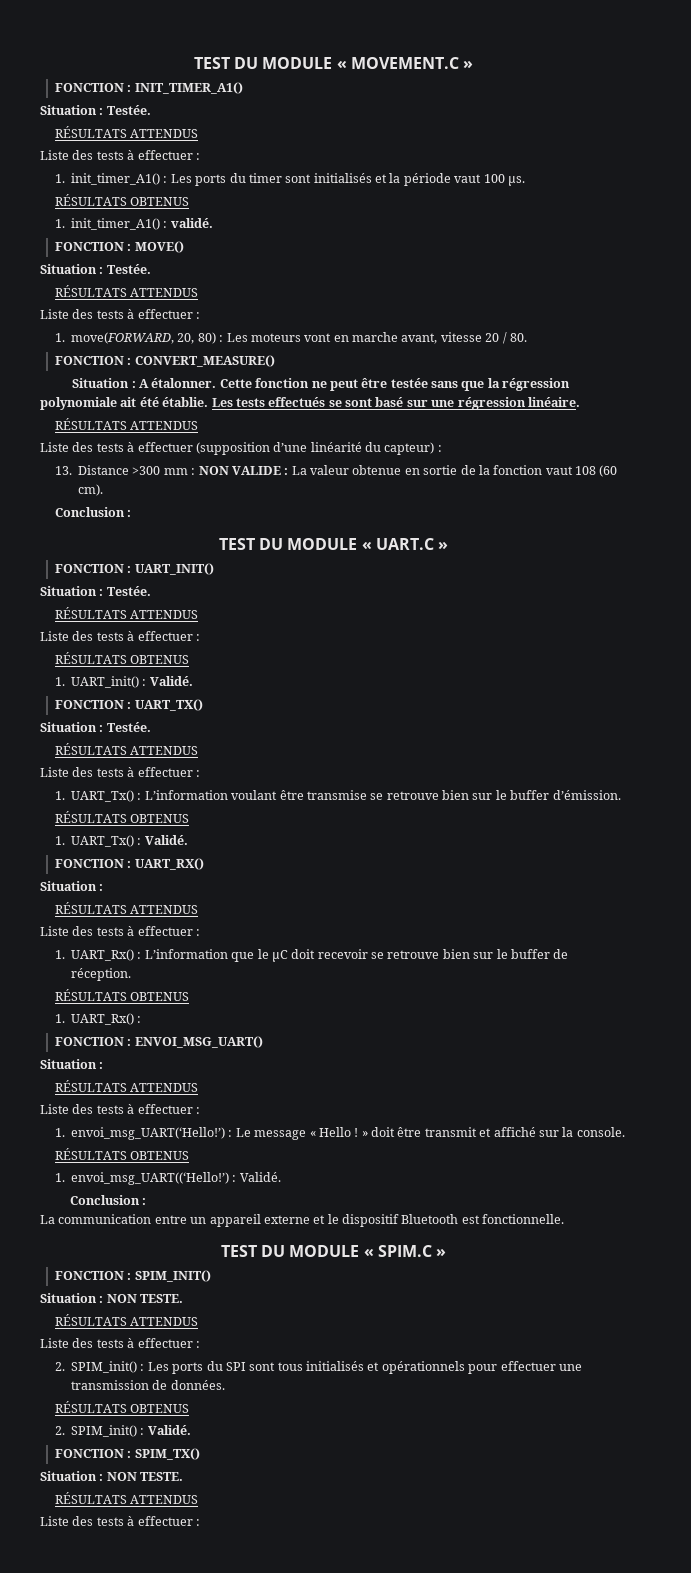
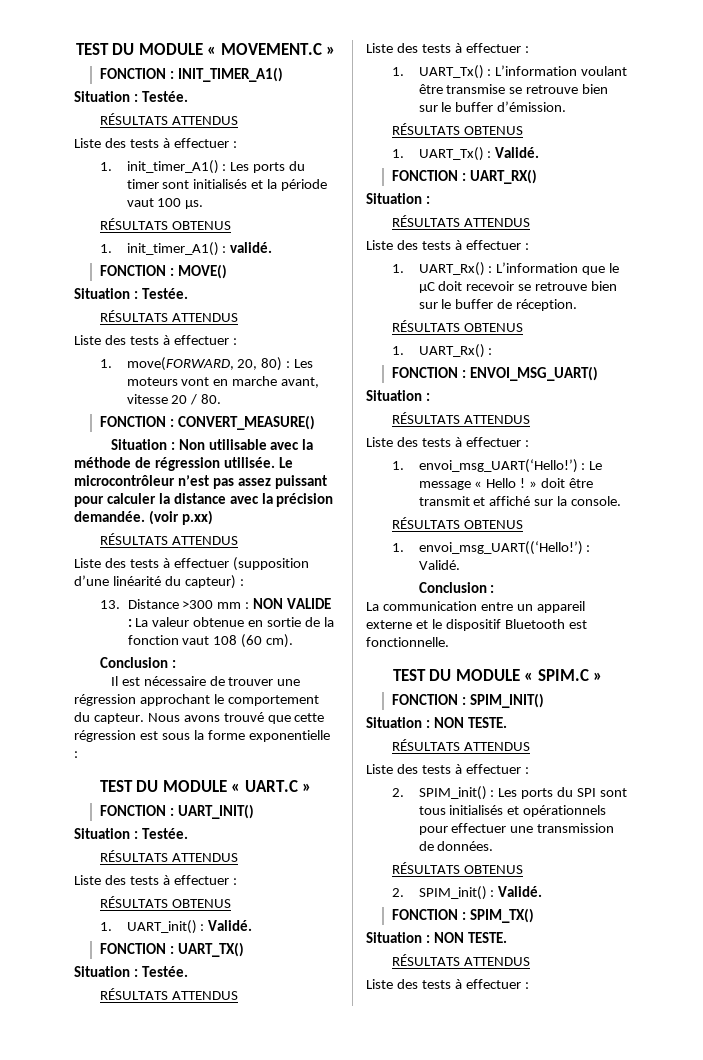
- Situation : A étalonner. Cette fonction ne peut être testée sans que la régression polynomiale ait été établie. Les tests effectués se sont basé sur une régression linéaire.
+ Situation : Non utilisable avec la méthode de régression utilisée. Le microcontrôleur n’est pas assez puissant pour calculer la distance avec la précision demandée. (voir p.xx)
+ Il est nécessaire de trouver une régression approchant le comportement du capteur. Nous avons trouvé que cette régression est sous la forme exponentielle :

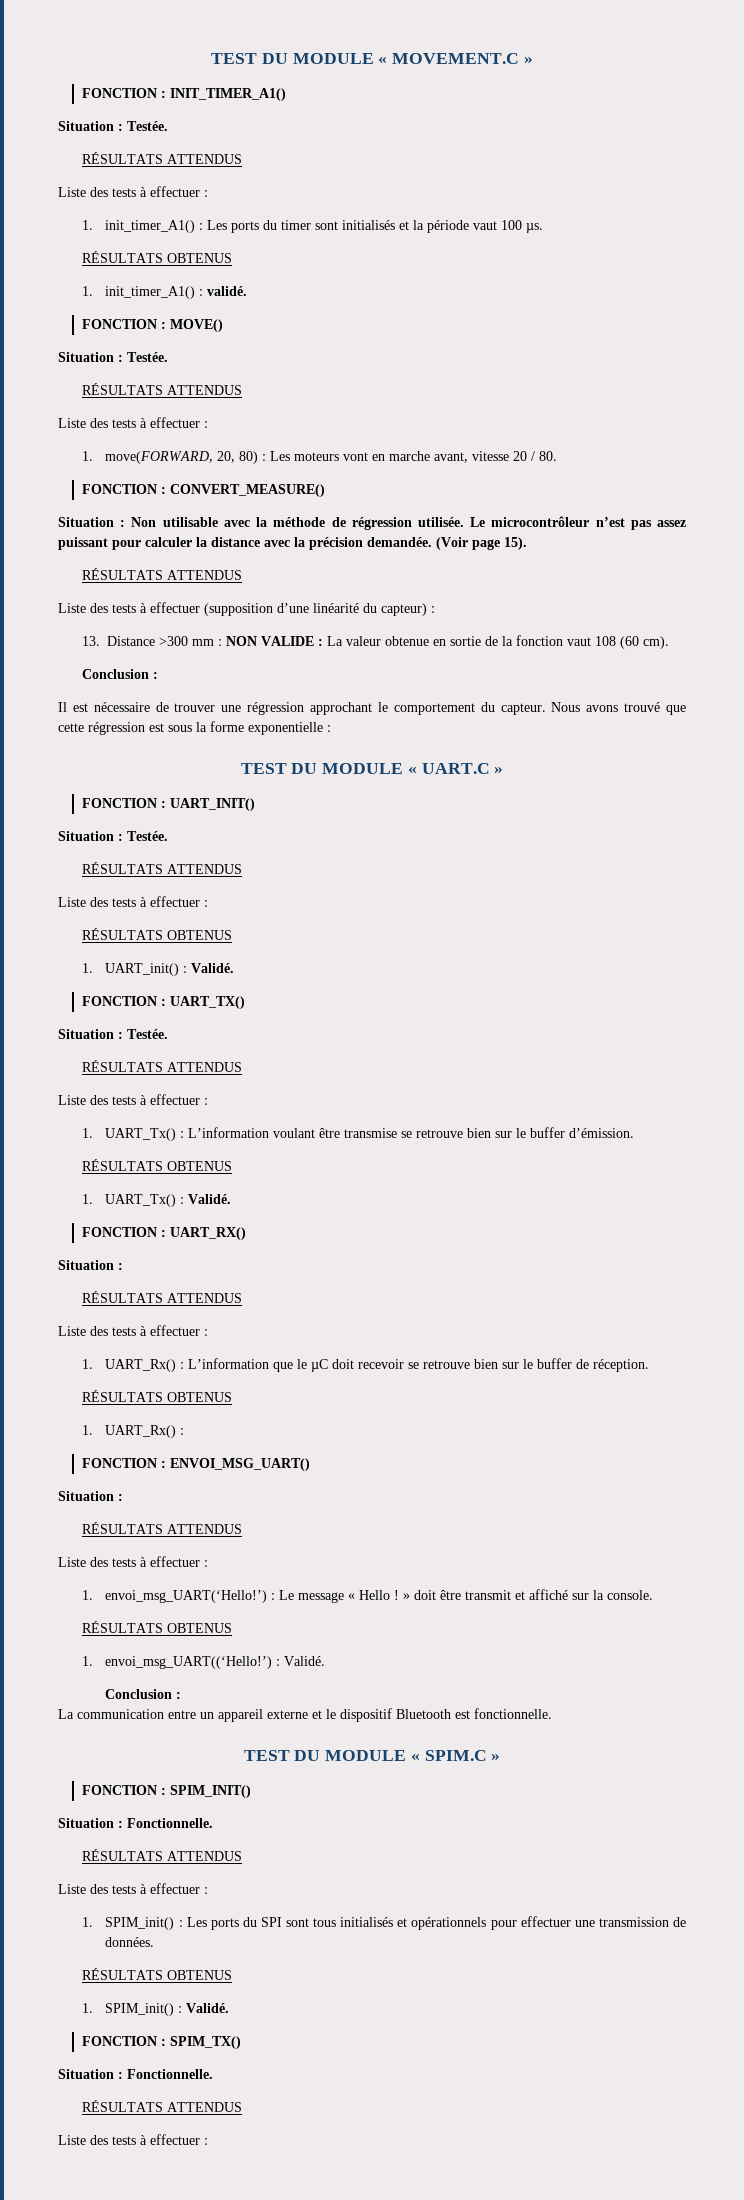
- (voir p.xx)
+ (Voir page 15).
  FONCTION : SPIM_INIT()
- Situation : NON TESTE.
+ Situation : Fonctionnelle.
  RÉSULTATS ATTENDUS
  Liste des tests à effectuer :
- 2. SPIM_init() : Les ports du SPI sont tous initialisés et opérationnels pour effectuer une transmission de données.
+ 1. SPIM_init() : Les ports du SPI sont tous initialisés et opérationnels pour effectuer une transmission de données.
- 2. SPIM_init() : Validé.
+ 1. SPIM_init() : Validé.
  FONCTION : SPIM_TX()
- Situation : NON TESTE.
+ Situation : Fonctionnelle.

